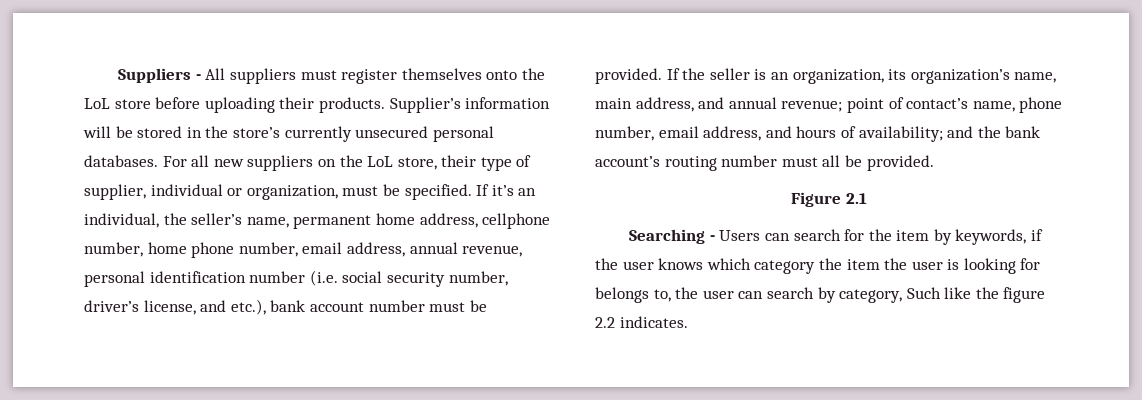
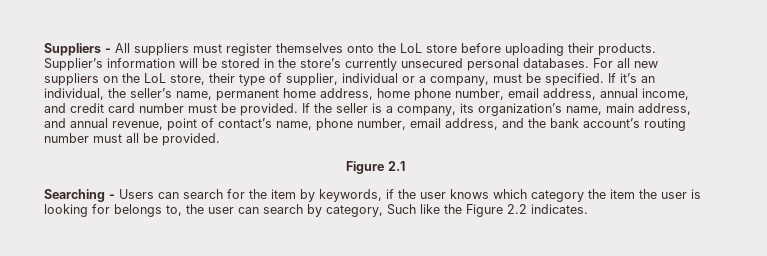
- For all new suppliers on the LoL store, their type of supplier, individual or organization, must be specified.
+ For all new suppliers on the LoL store, their type of supplier, individual or a company, must be specified.
- If it’s an individual, the seller’s name, permanent home address, cellphone number, home phone number, email address, annual revenue, personal identification number (i.e. social security number, driver’s license, and etc.), bank account number must be provided.
+ If it’s an individual, the seller’s name, permanent home address, home phone number, email address, annual income, and credit card number must be provided.
- If the seller is an organization, its organization’s name, main address, and annual revenue; point of contact’s name, phone number, email address, and hours of availability; and the bank account’s routing number must all be provided.
+ If the seller is a company, its organization’s name, main address, and annual revenue, point of contact’s name, phone number, email address, and the bank account’s routing number must all be provided.
- Searching - Users can search for the item by keywords, if the user knows which category the item the user is looking for belongs to, the user can search by category, Such like the figure 2.2 indicates.
+ Searching - Users can search for the item by keywords, if the user knows which category the item the user is looking for belongs to, the user can search by category, Such like the Figure 2.2 indicates.

